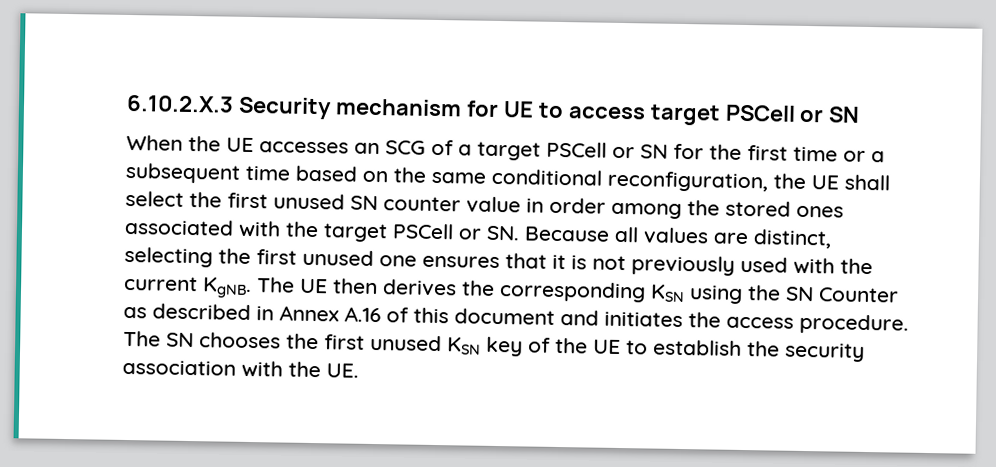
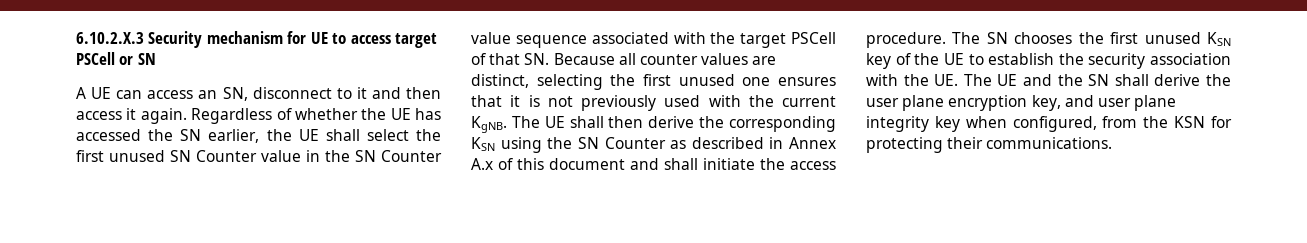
- When the UE accesses an SCG of a target PSCell or SN for the first time or a subsequent time based on the same conditional reconfiguration, the UE shall select the first unused SN counter value in order among the stored ones associated with the target PSCell or SN. Because all values are distinct, selecting the first unused one ensures that it is not previously used with the current KgNB.
+ A UE can access an SN, disconnect to it and then access it again. Regardless of whether the UE has accessed the SN earlier, the UE shall select the first unused SN Counter value in the SN Counter value sequence associated with the target PSCell of that SN. Because all counter values are distinct, selecting the first unused one ensures that it is not previously used with the current KgNB.
- The UE then derives the corresponding KSN using the SN Counter as described in Annex A.16 of this document and initiates the access procedure.
+ The UE shall then derive the corresponding KSN using the SN Counter as described in Annex A.x of this document and shall initiate the access procedure.
- The SN chooses the first unused KSN key of the UE to establish the security association with the UE.
+ The SN chooses the first unused KSN key of the UE to establish the security association with the UE. The UE and the SN shall derive the user plane encryption key, and user plane integrity key when configured, from the KSN for protecting their communications.

